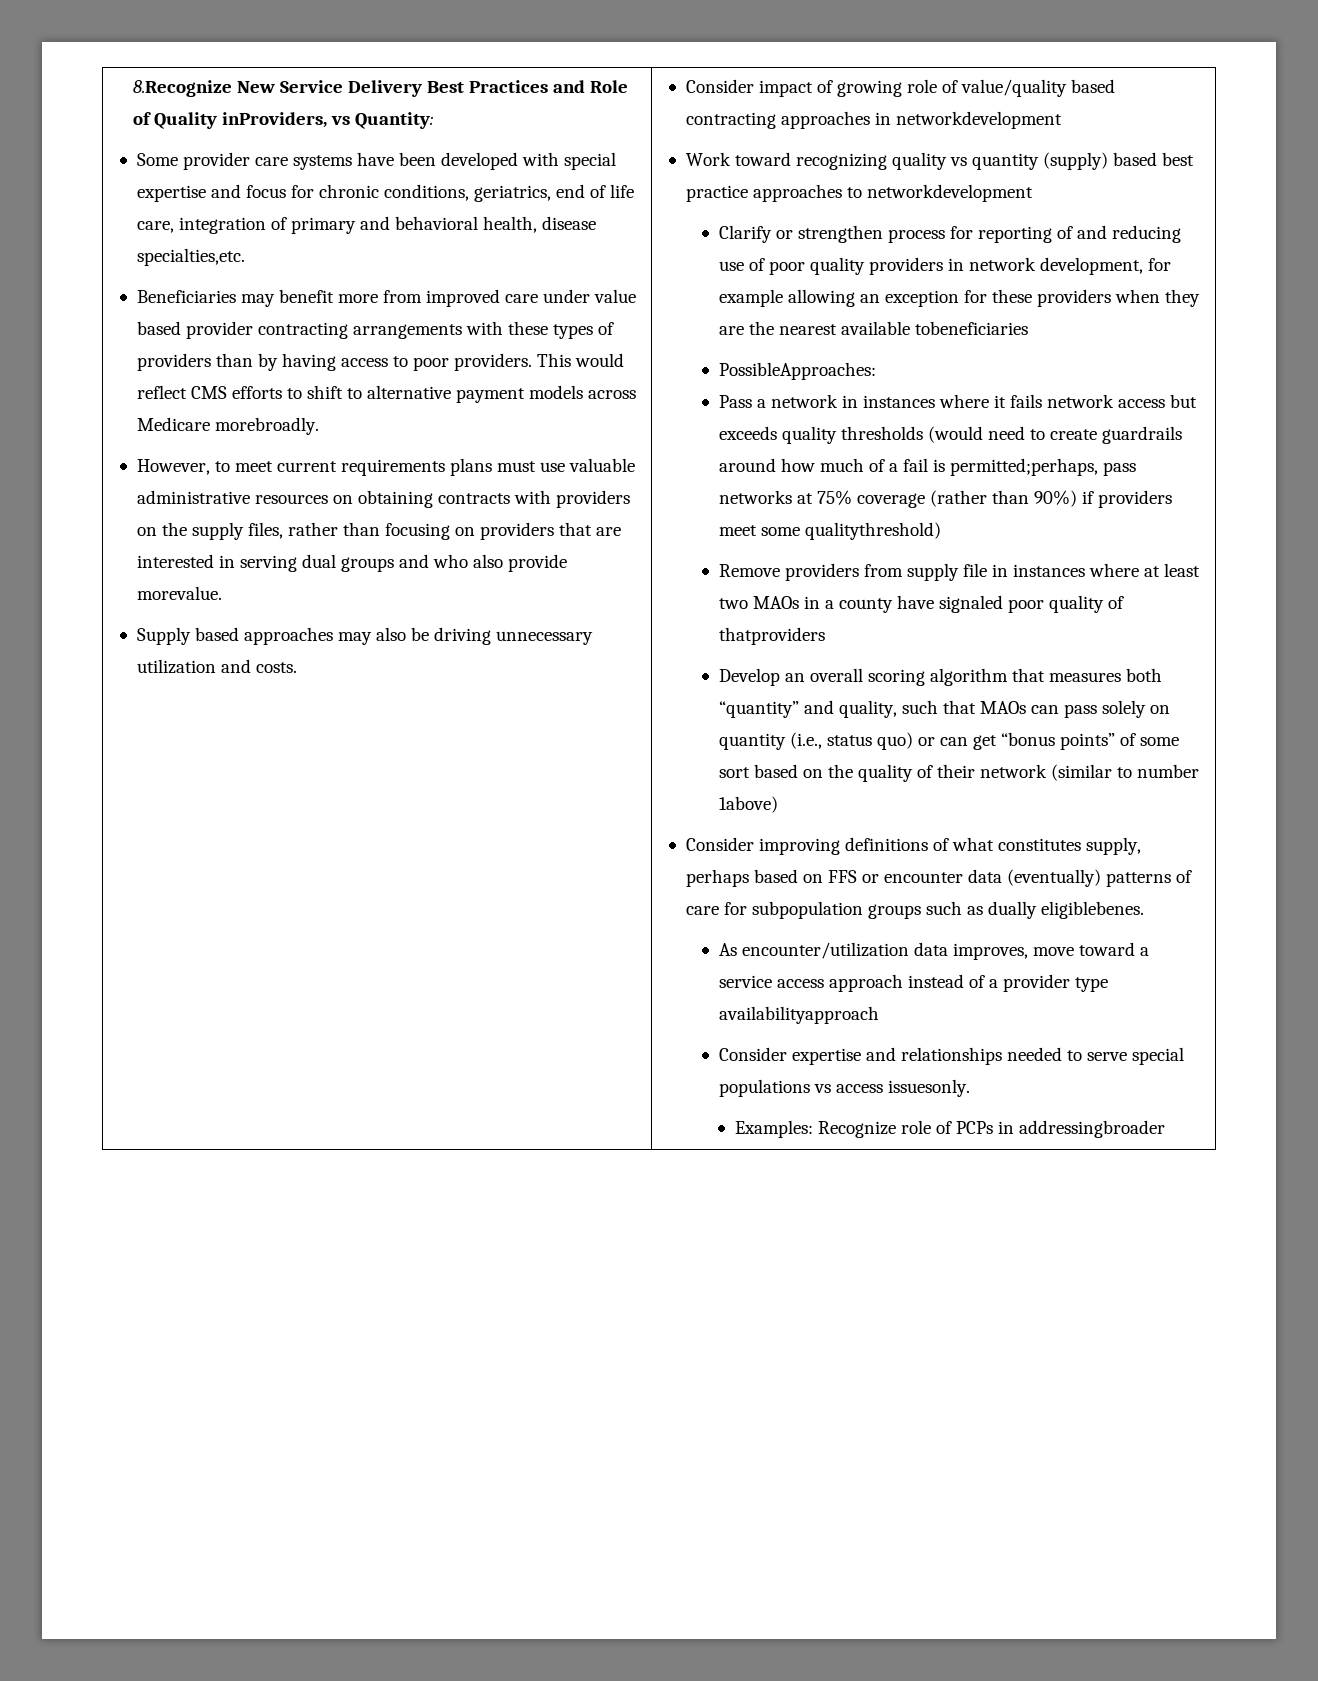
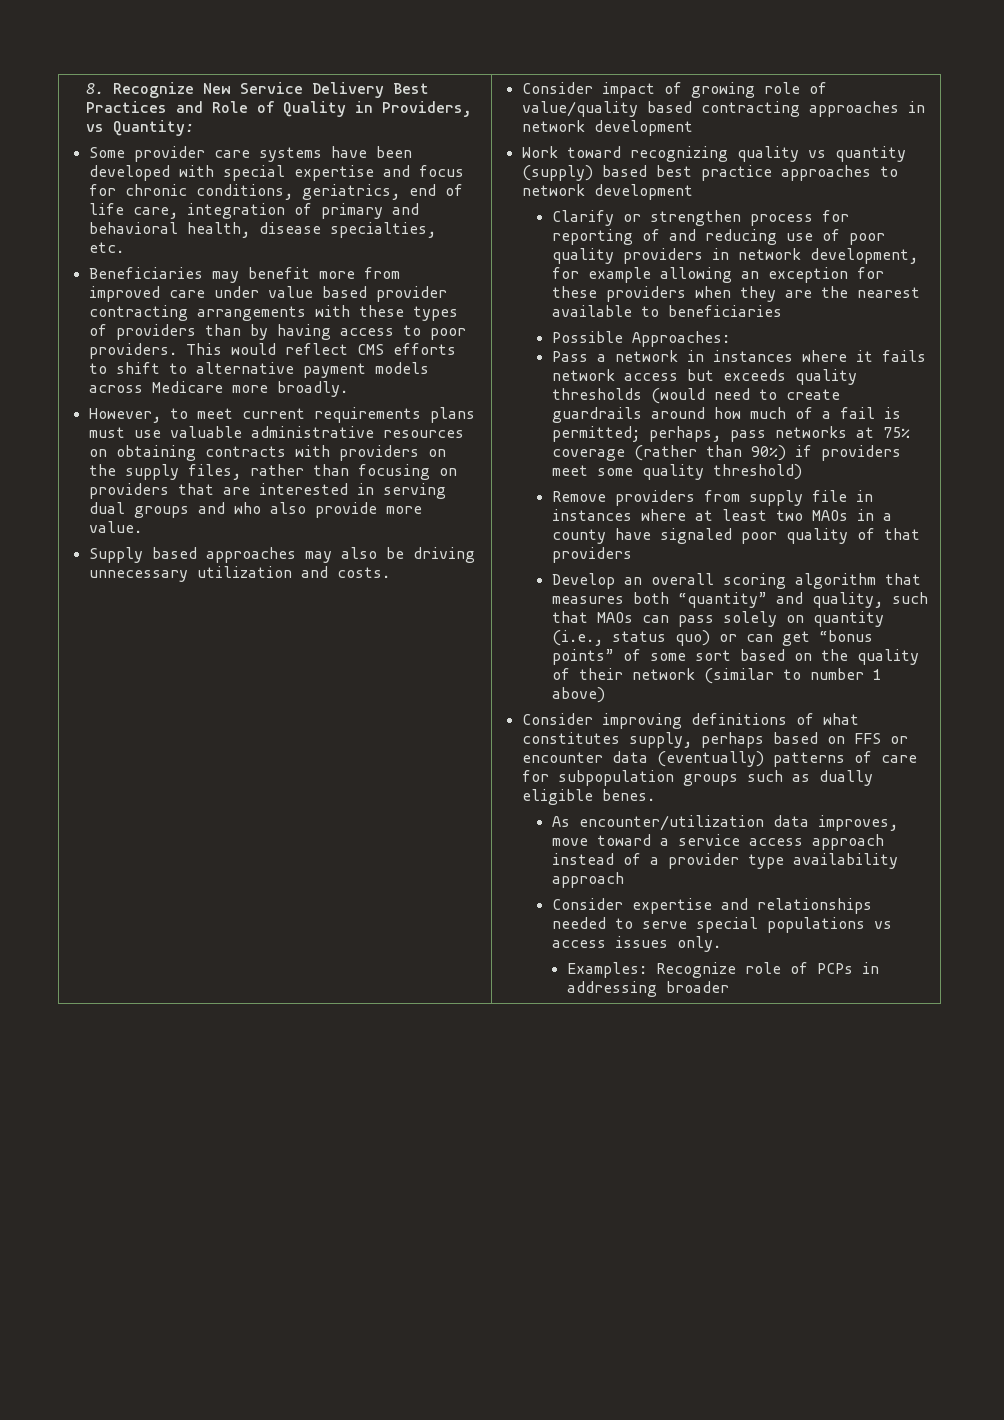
- 8.Recognize New Service Delivery Best Practices and Role of Quality inProviders, vs Quantity:
+ 8. Recognize New Service Delivery Best Practices and Role of Quality in Providers, vs Quantity:
- Some provider care systems have been developed with special expertise and focus for chronic conditions, geriatrics, end of life care, integration of primary and behavioral health, disease specialties,etc.
+ Some provider care systems have been developed with special expertise and focus for chronic conditions, geriatrics, end of life care, integration of primary and behavioral health, disease specialties, etc.
- This would reflect CMS efforts to shift to alternative payment models across Medicare morebroadly.
+ This would reflect CMS efforts to shift to alternative payment models across Medicare more broadly.
- However, to meet current requirements plans must use valuable administrative resources on obtaining contracts with providers on the supply files, rather than focusing on providers that are interested in serving dual groups and who also provide morevalue.
+ However, to meet current requirements plans must use valuable administrative resources on obtaining contracts with providers on the supply files, rather than focusing on providers that are interested in serving dual groups and who also provide more value.
- Consider impact of growing role of value/quality based contracting approaches in networkdevelopment
+ Consider impact of growing role of value/quality based contracting approaches in network development
- Work toward recognizing quality vs quantity (supply) based best practice approaches to networkdevelopment
+ Work toward recognizing quality vs quantity (supply) based best practice approaches to network development
- Clarify or strengthen process for reporting of and reducing use of poor quality providers in network development, for example allowing an exception for these providers when they are the nearest available tobeneficiaries
- PossibleApproaches:
+ Clarify or strengthen process for reporting of and reducing use of poor quality providers in network development, for example allowing an exception for these providers when they are the nearest available to beneficiaries
+ Possible Approaches:
- Pass a network in instances where it fails network access but exceeds quality thresholds (would need to create guardrails around how much of a fail is permitted;perhaps, pass networks at 75% coverage (rather than 90%) if providers meet some qualitythreshold)
+ Pass a network in instances where it fails network access but exceeds quality thresholds (would need to create guardrails around how much of a fail is permitted; perhaps, pass networks at 75% coverage (rather than 90%) if providers meet some quality threshold)
- Remove providers from supply file in instances where at least two MAOs in a county have signaled poor quality of thatproviders
+ Remove providers from supply file in instances where at least two MAOs in a county have signaled poor quality of that providers
- Develop an overall scoring algorithm that measures both “quantity” and quality, such that MAOs can pass solely on quantity (i.e., status quo) or can get “bonus points” of some sort based on the quality of their network (similar to number 1above)
+ Develop an overall scoring algorithm that measures both “quantity” and quality, such that MAOs can pass solely on quantity (i.e., status quo) or can get “bonus points” of some sort based on the quality of their network (similar to number 1 above)
- Consider improving definitions of what constitutes supply, perhaps based on FFS or encounter data (eventually) patterns of care for subpopulation groups such as dually eligiblebenes.
+ Consider improving definitions of what constitutes supply, perhaps based on FFS or encounter data (eventually) patterns of care for subpopulation groups such as dually eligible benes.
- As encounter/utilization data improves, move toward a service access approach instead of a provider type availabilityapproach
+ As encounter/utilization data improves, move toward a service access approach instead of a provider type availability approach
- Consider expertise and relationships needed to serve special populations vs access issuesonly.
+ Consider expertise and relationships needed to serve special populations vs access issues only.
- Examples: Recognize role of PCPs in addressingbroader
+ Examples: Recognize role of PCPs in addressing broader

